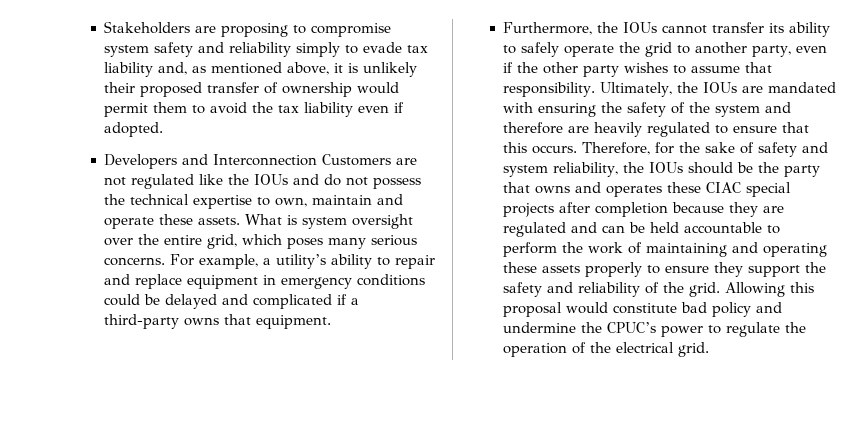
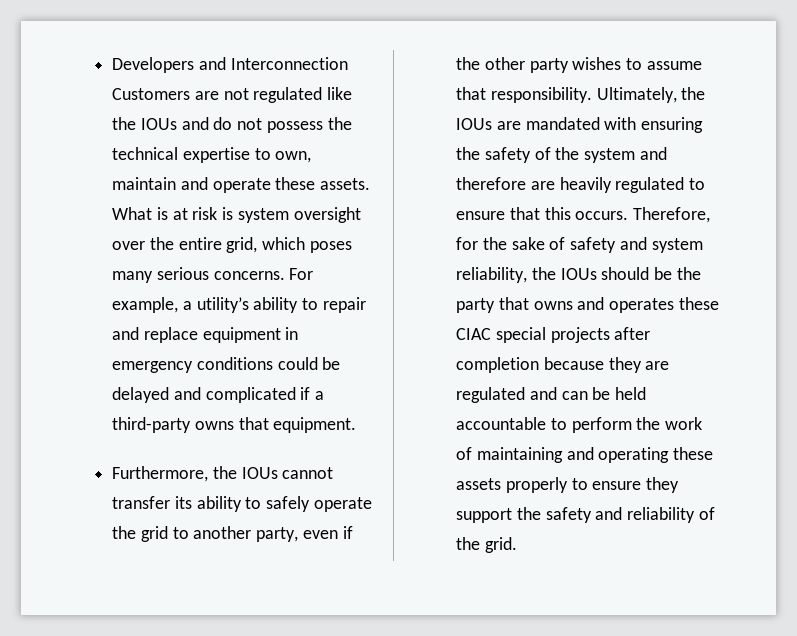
- Stakeholders are proposing to compromise system safety and reliability simply to evade tax liability and, as mentioned above, it is unlikely their proposed transfer of ownership would permit them to avoid the tax liability even if adopted.
- What is system oversight over the entire grid, which poses many serious concerns.
+ What is at risk is system oversight over the entire grid, which poses many serious concerns.
- Allowing this proposal would constitute bad policy and undermine the CPUC’s power to regulate the operation of the electrical grid.

